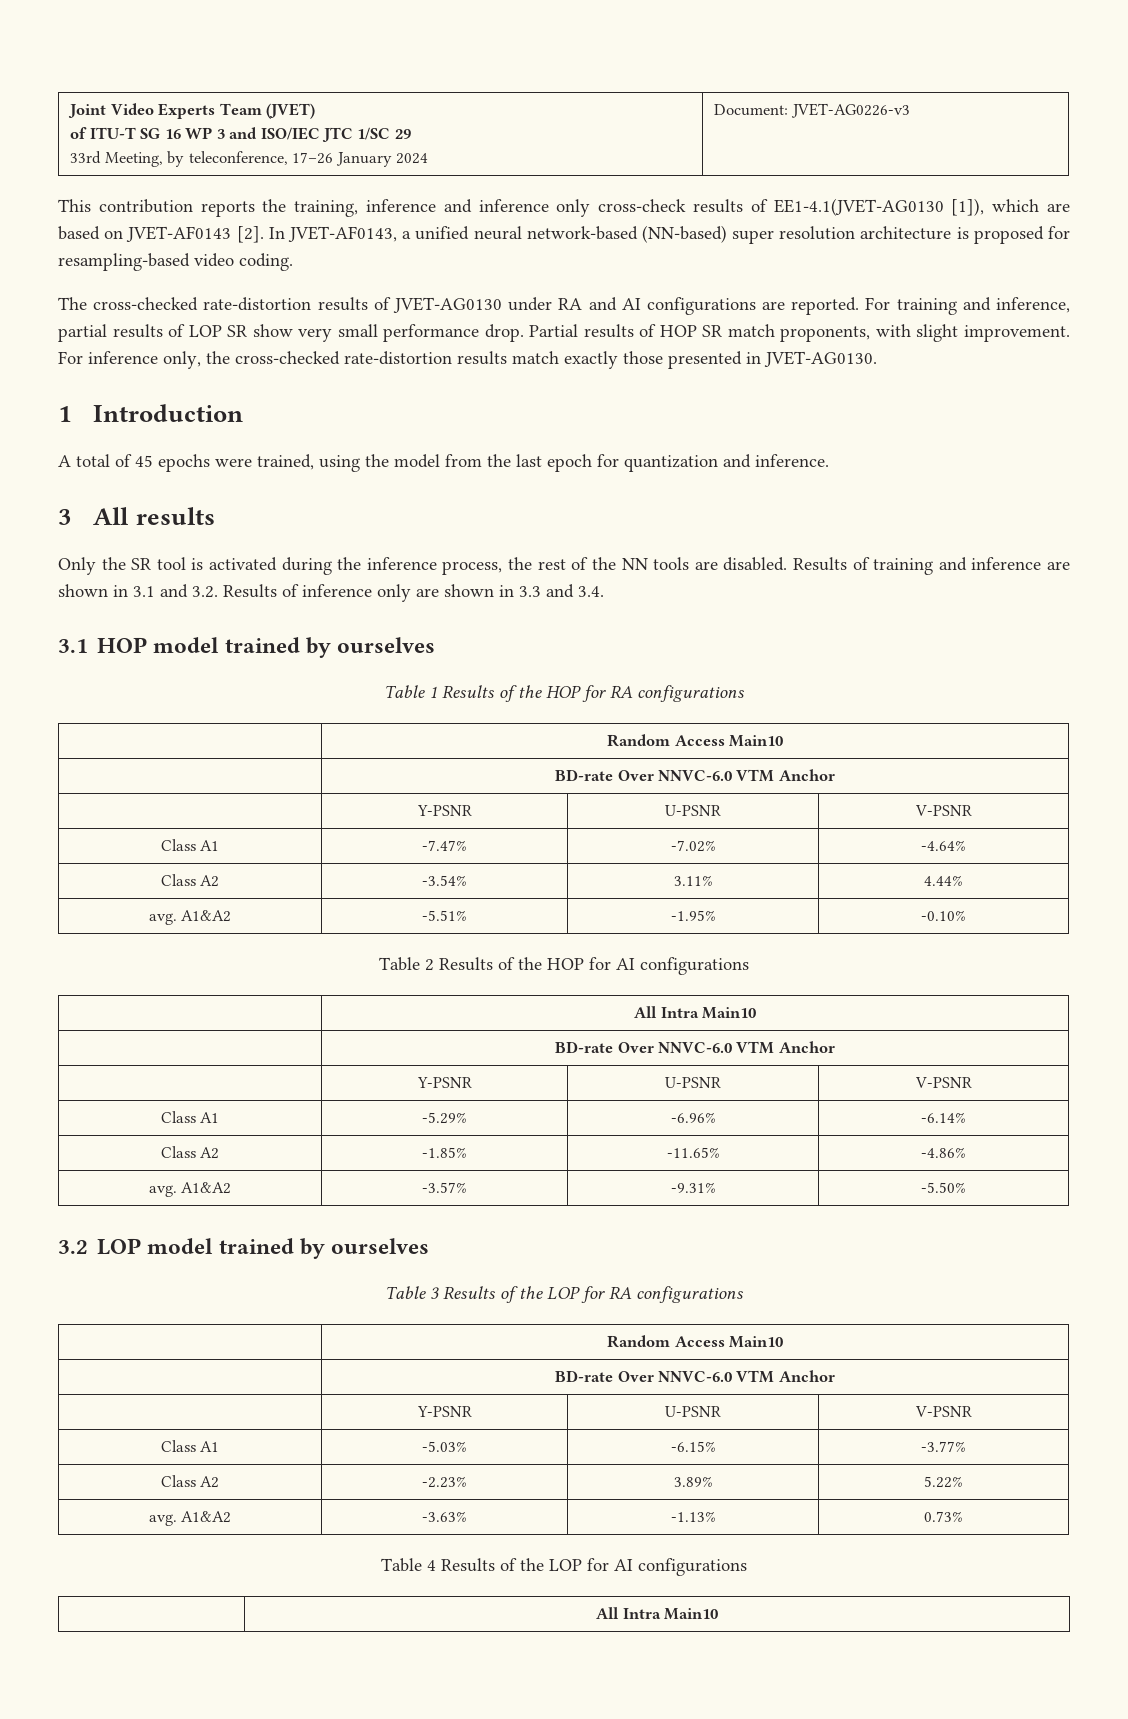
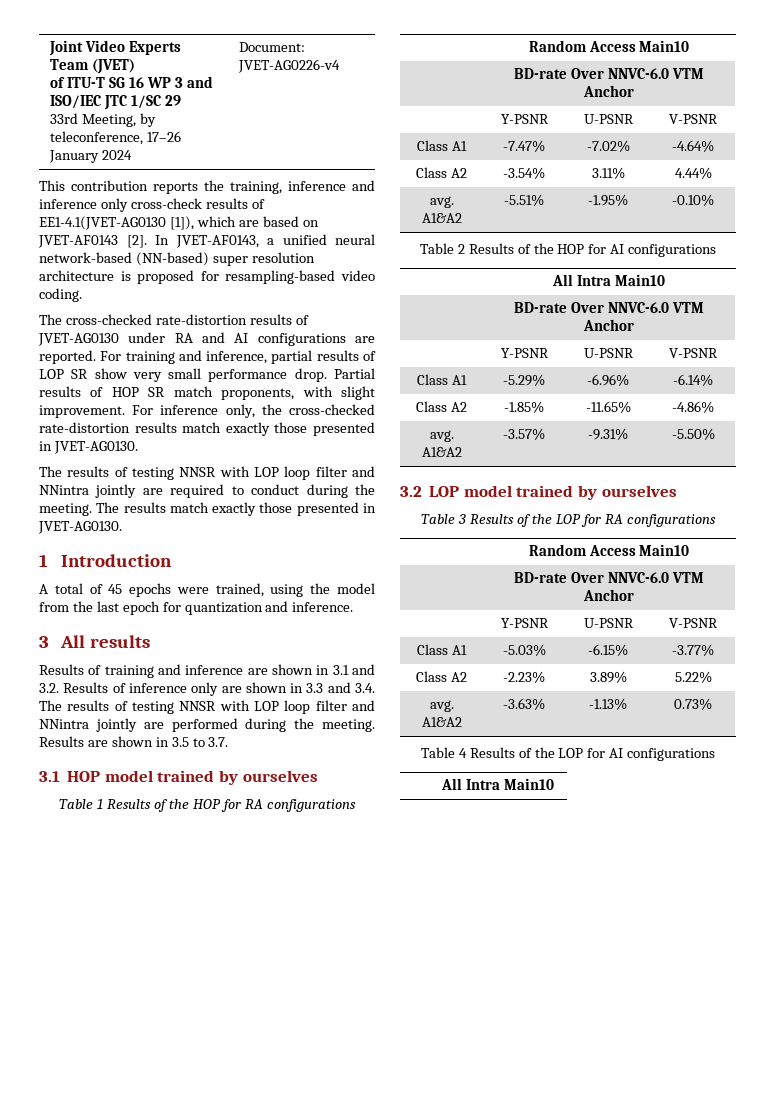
  Joint Video Experts Team (JVET)
  of ITU-T SG 16 WP 3 and ISO/IEC JTC 1/SC 29
- 33rd Meeting, by teleconference, 17–26 January 2024 | Document: JVET-AG0226-v3
+ 33rd Meeting, by teleconference, 17–26 January 2024 | Document: JVET-AG0226-v4
+ The results of testing NNSR with LOP loop filter and NNintra jointly are required to conduct during the meeting. The results match exactly those presented in JVET-AG0130.
- Only the SR tool is activated during the inference process, the rest of the NN tools are disabled. Results of training and inference are shown in 3.1 and 3.2. Results of inference only are shown in 3.3 and 3.4.
+ Results of training and inference are shown in 3.1 and 3.2. Results of inference only are shown in 3.3 and 3.4. The results of testing NNSR with LOP loop filter and NNintra jointly are performed during the meeting. Results are shown in 3.5 to 3.7.

